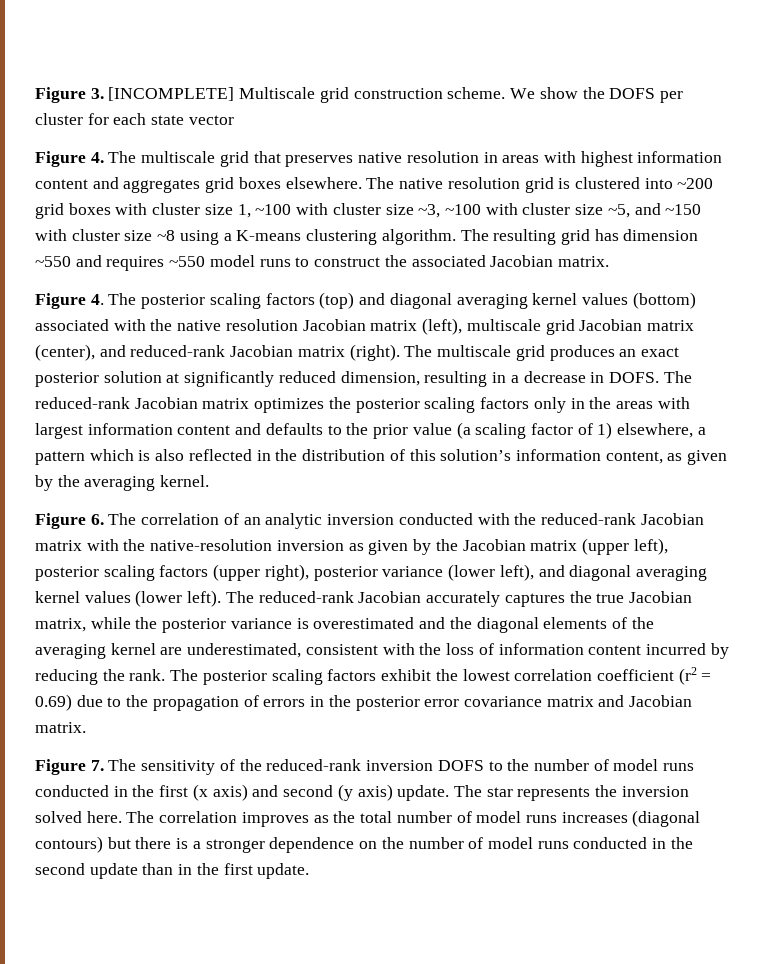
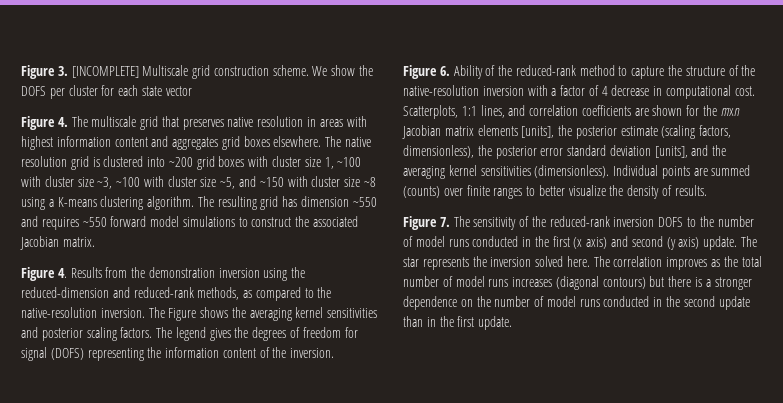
- The resulting grid has dimension ~550 and requires ~550 model runs to construct the associated Jacobian matrix.
+ The resulting grid has dimension ~550 and requires ~550 forward model simulations to construct the associated Jacobian matrix.
- Figure 4. The posterior scaling factors (top) and diagonal averaging kernel values (bottom) associated with the native resolution Jacobian matrix (left), multiscale grid Jacobian matrix (center), and reduced-rank Jacobian matrix (right). The multiscale grid produces an exact posterior solution at significantly reduced dimension, resulting in a decrease in DOFS. The reduced-rank Jacobian matrix optimizes the posterior scaling factors only in the areas with largest information content and defaults to the prior value (a scaling factor of 1) elsewhere, a pattern which is also reflected in the distribution of this solution’s information content, as given by the averaging kernel.
- Figure 6. The correlation of an analytic inversion conducted with the reduced-rank Jacobian matrix with the native-resolution inversion as given by the Jacobian matrix (upper left), posterior scaling factors (upper right), posterior variance (lower left), and diagonal averaging kernel values (lower left). The reduced-rank Jacobian accurately captures the true Jacobian matrix, while the posterior variance is overestimated and the diagonal elements of the averaging kernel are underestimated, consistent with the loss of information content incurred by reducing the rank. The posterior scaling factors exhibit the lowest correlation coefficient (r2 = 0.69) due to the propagation of errors in the posterior error covariance matrix and Jacobian matrix.
+ Figure 4. Results from the demonstration inversion using the reduced-dimension and reduced-rank methods, as compared to the native-resolution inversion. The Figure shows the averaging kernel sensitivities and posterior scaling factors. The legend gives the degrees of freedom for signal (DOFS) representing the information content of the inversion.
+ Figure 6. Ability of the reduced-rank method to capture the structure of the native-resolution inversion with a factor of 4 decrease in computational cost. Scatterplots, 1:1 lines, and correlation coefficients are shown for the mxn Jacobian matrix elements [units], the posterior estimate (scaling factors, dimensionless), the posterior error standard deviation [units], and the averaging kernel sensitivities (dimensionless). Individual points are summed (counts) over finite ranges to better visualize the density of results.

